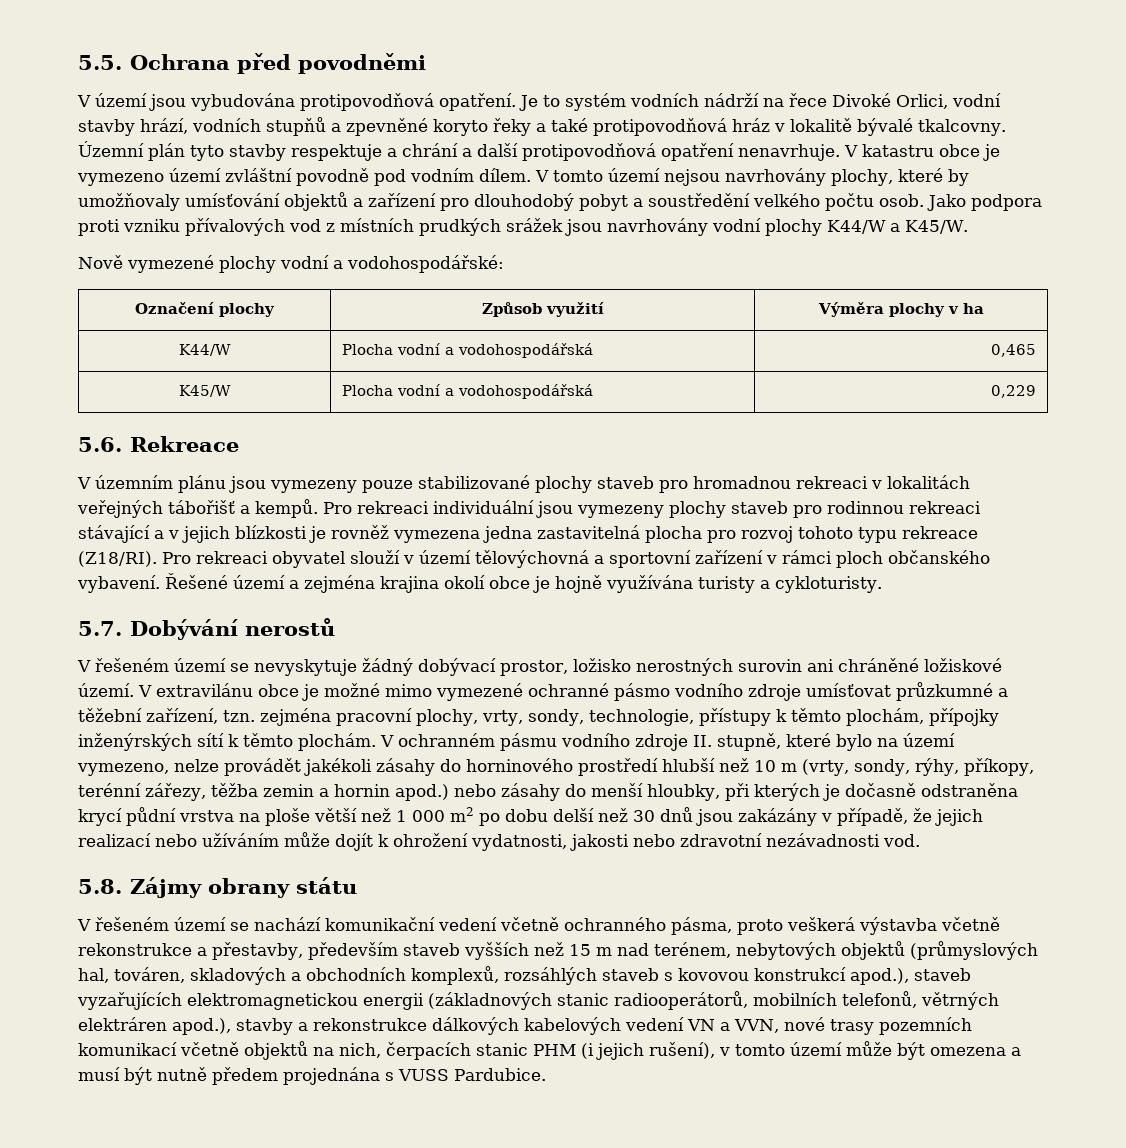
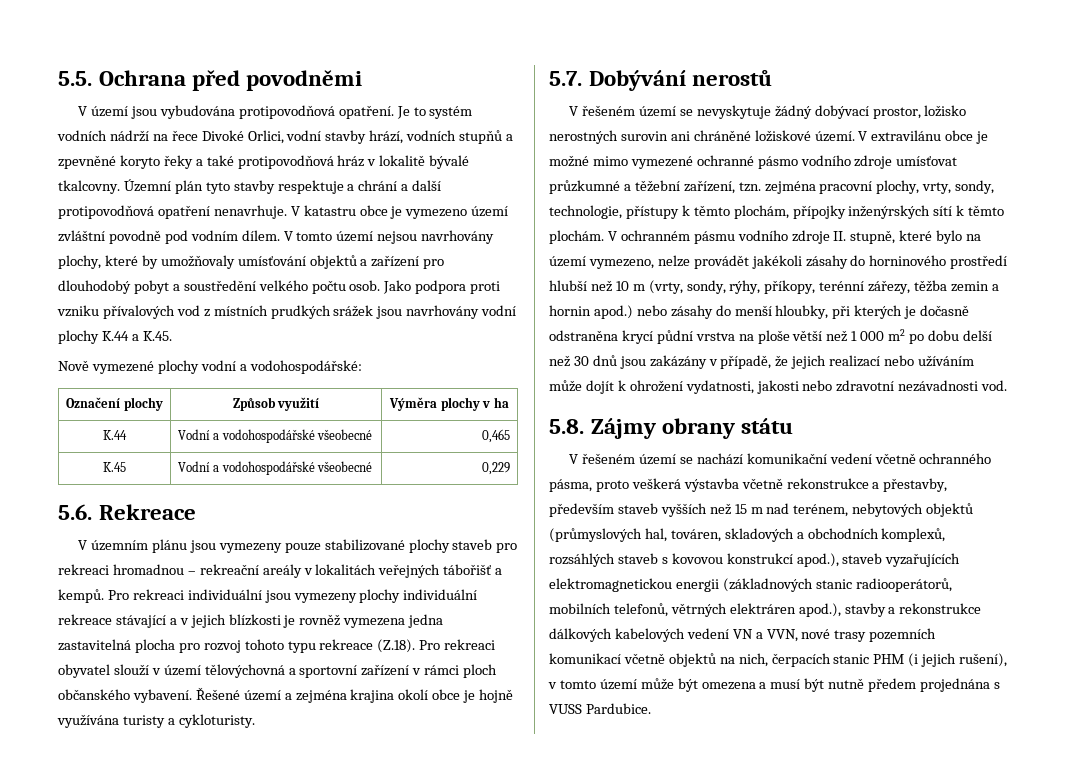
- Jako podpora proti vzniku přívalových vod z místních prudkých srážek jsou navrhovány vodní plochy K44/W a K45/W.
+ Jako podpora proti vzniku přívalových vod z místních prudkých srážek jsou navrhovány vodní plochy K.44 a K.45.
- K44/W | Plocha vodní a vodohospodářská | 0,465
- K45/W | Plocha vodní a vodohospodářská | 0,229
+ K.44 | Vodní a vodohospodářské všeobecné | 0,465
+ K.45 | Vodní a vodohospodářské všeobecné | 0,229
- V územním plánu jsou vymezeny pouze stabilizované plochy staveb pro hromadnou rekreaci v lokalitách veřejných tábořišť a kempů.
+ V územním plánu jsou vymezeny pouze stabilizované plochy staveb pro rekreaci hromadnou – rekreační areály v lokalitách veřejných tábořišť a kempů.
- Pro rekreaci individuální jsou vymezeny plochy staveb pro rodinnou rekreaci stávající a v jejich blízkosti je rovněž vymezena jedna zastavitelná plocha pro rozvoj tohoto typu rekreace (Z18/RI). Pro rekreaci obyvatel slouží v území tělovýchovná a sportovní zařízení v rámci ploch občanského vybavení.
+ Pro rekreaci individuální jsou vymezeny plochy individuální rekreace stávající a v jejich blízkosti je rovněž vymezena jedna zastavitelná plocha pro rozvoj tohoto typu rekreace (Z.18). Pro rekreaci obyvatel slouží v území tělovýchovná a sportovní zařízení v rámci ploch občanského vybavení.

